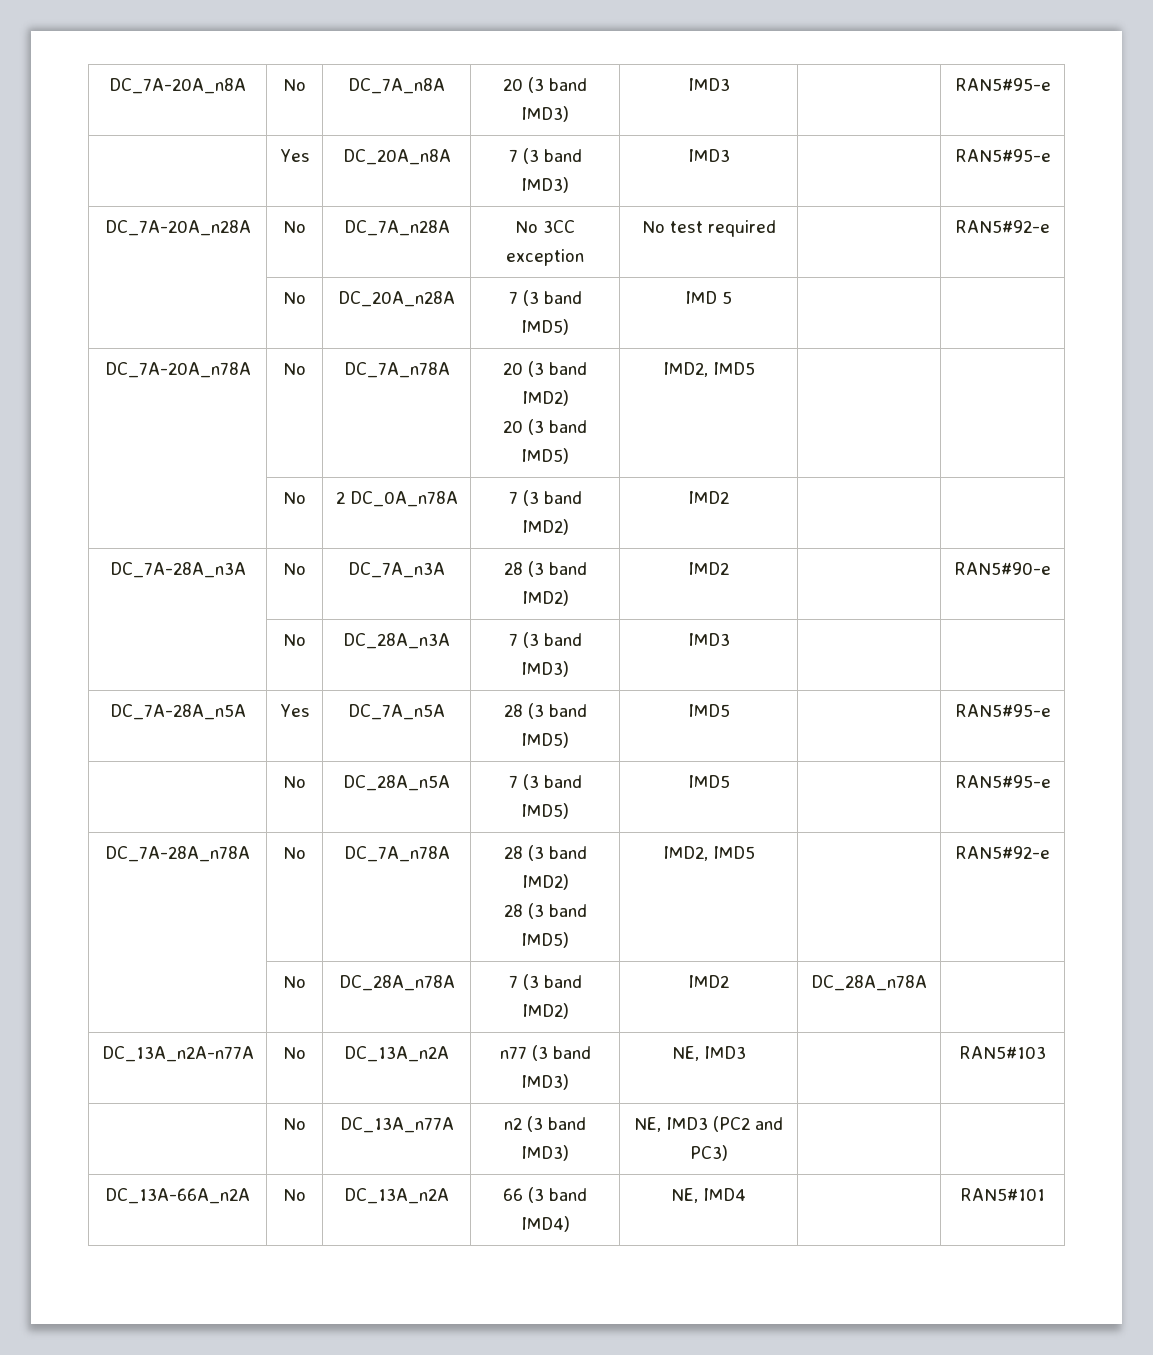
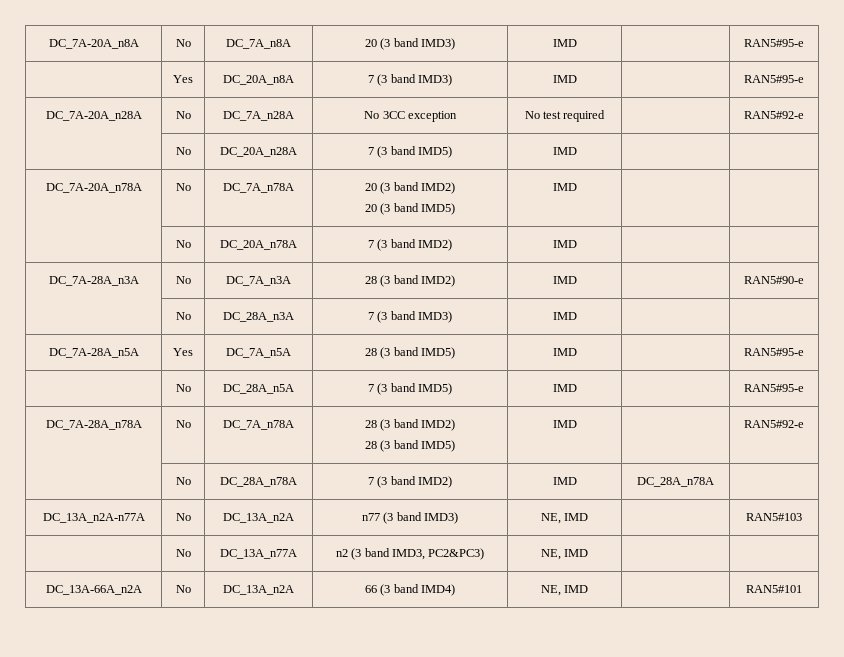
- DC_7A-20A_n8A | No | DC_7A_n8A | 20 (3 band IMD3) | IMD3 | | RAN5#95-e
+ DC_7A-20A_n8A | No | DC_7A_n8A | 20 (3 band IMD3) | IMD | | RAN5#95-e
- | Yes | DC_20A_n8A | 7 (3 band IMD3) | IMD3 | | RAN5#95-e
+ | Yes | DC_20A_n8A | 7 (3 band IMD3) | IMD | | RAN5#95-e
- | No | DC_20A_n28A | 7 (3 band IMD5) | IMD 5 | |
+ | No | DC_20A_n28A | 7 (3 band IMD5) | IMD | |
  DC_7A-20A_n78A | No | DC_7A_n78A | 20 (3 band IMD2)
- 20 (3 band IMD5) | IMD2, IMD5 | |
- | No | 2 DC_0A_n78A | 7 (3 band IMD2) | IMD2 | |
+ 20 (3 band IMD5) | IMD | |
+ | No | DC_20A_n78A | 7 (3 band IMD2) | IMD | |
- DC_7A-28A_n3A | No | DC_7A_n3A | 28 (3 band IMD2) | IMD2 | | RAN5#90-e
+ DC_7A-28A_n3A | No | DC_7A_n3A | 28 (3 band IMD2) | IMD | | RAN5#90-e
- | No | DC_28A_n3A | 7 (3 band IMD3) | IMD3 | |
+ | No | DC_28A_n3A | 7 (3 band IMD3) | IMD | |
- DC_7A-28A_n5A | Yes | DC_7A_n5A | 28 (3 band IMD5) | IMD5 | | RAN5#95-e
+ DC_7A-28A_n5A | Yes | DC_7A_n5A | 28 (3 band IMD5) | IMD | | RAN5#95-e
- | No | DC_28A_n5A | 7 (3 band IMD5) | IMD5 | | RAN5#95-e
+ | No | DC_28A_n5A | 7 (3 band IMD5) | IMD | | RAN5#95-e
  DC_7A-28A_n78A | No | DC_7A_n78A | 28 (3 band IMD2)
- 28 (3 band IMD5) | IMD2, IMD5 | | RAN5#92-e
+ 28 (3 band IMD5) | IMD | | RAN5#92-e
- | No | DC_28A_n78A | 7 (3 band IMD2) | IMD2 | DC_28A_n78A |
+ | No | DC_28A_n78A | 7 (3 band IMD2) | IMD | DC_28A_n78A |
- DC_13A_n2A-n77A | No | DC_13A_n2A | n77 (3 band IMD3) | NE, IMD3 | | RAN5#103
+ DC_13A_n2A-n77A | No | DC_13A_n2A | n77 (3 band IMD3) | NE, IMD | | RAN5#103
- | No | DC_13A_n77A | n2 (3 band IMD3) | NE, IMD3 (PC2 and PC3) | |
+ | No | DC_13A_n77A | n2 (3 band IMD3, PC2&PC3) | NE, IMD | |
- DC_13A-66A_n2A | No | DC_13A_n2A | 66 (3 band IMD4) | NE, IMD4 | | RAN5#101
+ DC_13A-66A_n2A | No | DC_13A_n2A | 66 (3 band IMD4) | NE, IMD | | RAN5#101

